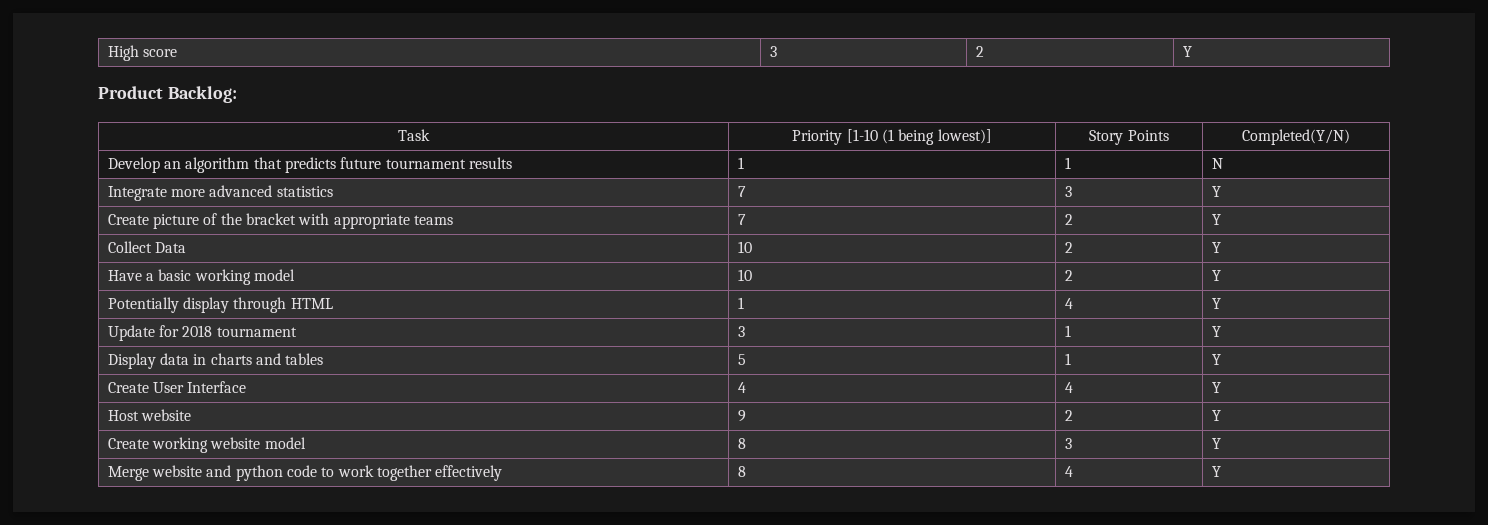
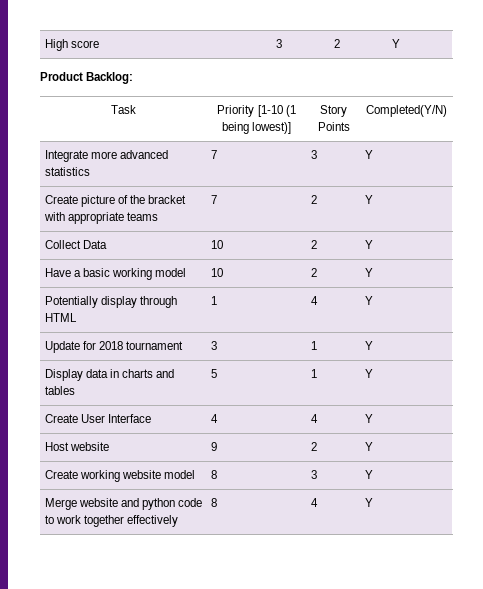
- Develop an algorithm that predicts future tournament results | 1 | 1 | N

